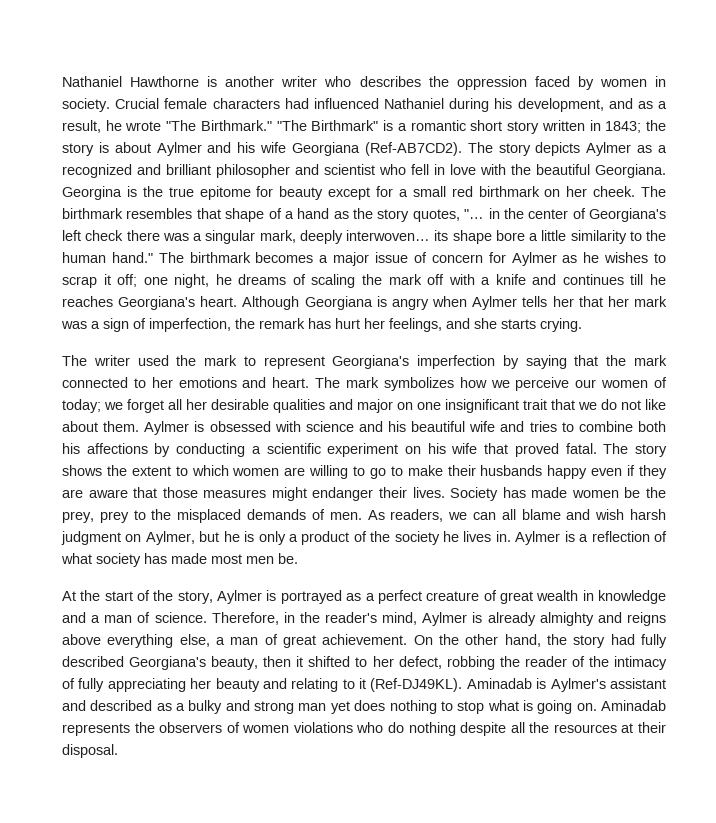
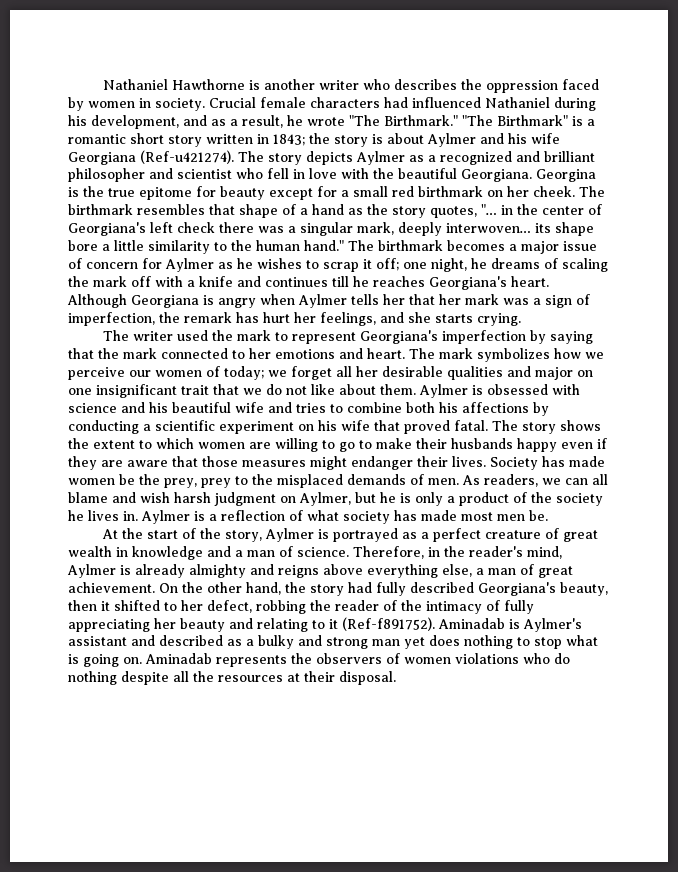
- "The Birthmark" is a romantic short story written in 1843; the story is about Aylmer and his wife Georgiana (Ref-AB7CD2).
+ "The Birthmark" is a romantic short story written in 1843; the story is about Aylmer and his wife Georgiana (Ref-u421274).
- On the other hand, the story had fully described Georgiana's beauty, then it shifted to her defect, robbing the reader of the intimacy of fully appreciating her beauty and relating to it (Ref-DJ49KL).
+ On the other hand, the story had fully described Georgiana's beauty, then it shifted to her defect, robbing the reader of the intimacy of fully appreciating her beauty and relating to it (Ref-f891752).

